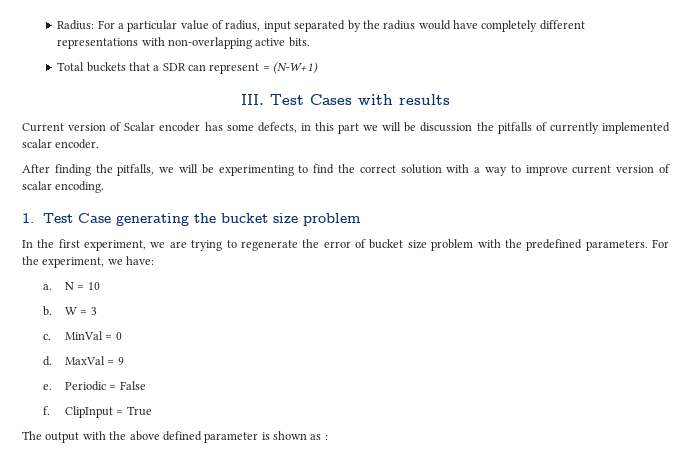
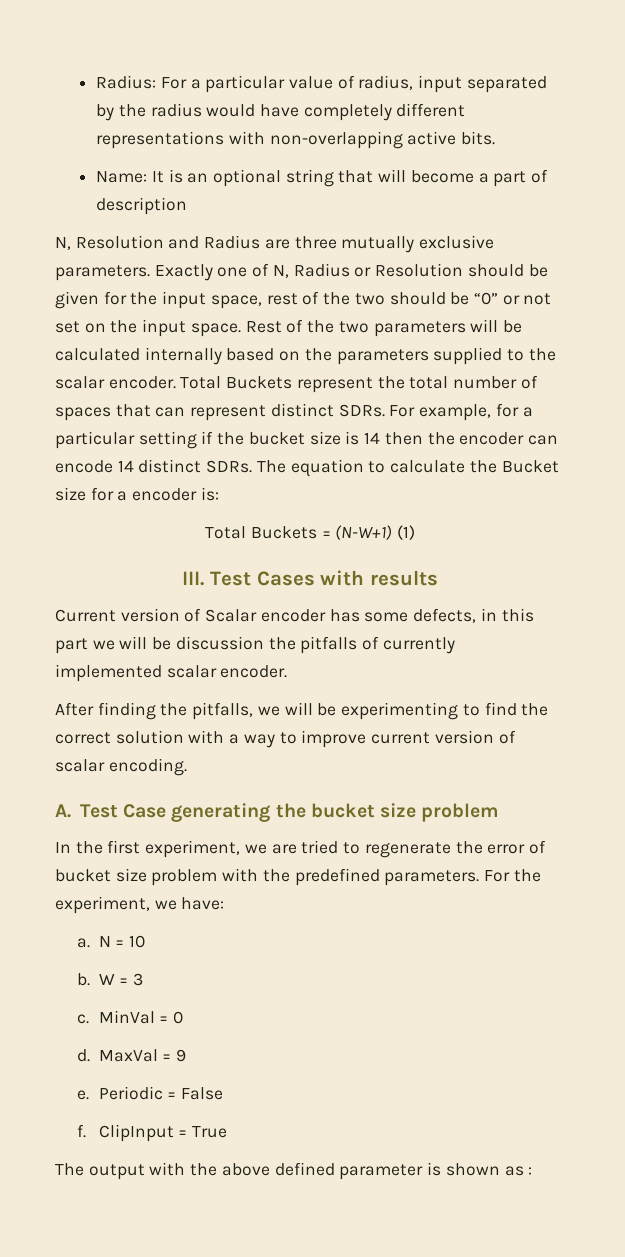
- Total buckets that a SDR can represent = (N-W+1)
+ Name: It is an optional string that will become a part of description
+ N, Resolution and Radius are three mutually exclusive parameters. Exactly one of N, Radius or Resolution should be given for the input space, rest of the two should be “0” or not set on the input space. Rest of the two parameters will be calculated internally based on the parameters supplied to the scalar encoder. Total Buckets represent the total number of spaces that can represent distinct SDRs. For example, for a particular setting if the bucket size is 14 then the encoder can encode 14 distinct SDRs. The equation to calculate the Bucket size for a encoder is:
+ Total Buckets = (N-W+1) (1)
- 1. Test Case generating the bucket size problem
+ A. Test Case generating the bucket size problem
- In the first experiment, we are trying to regenerate the error of bucket size problem with the predefined parameters.
+ In the first experiment, we are tried to regenerate the error of bucket size problem with the predefined parameters.

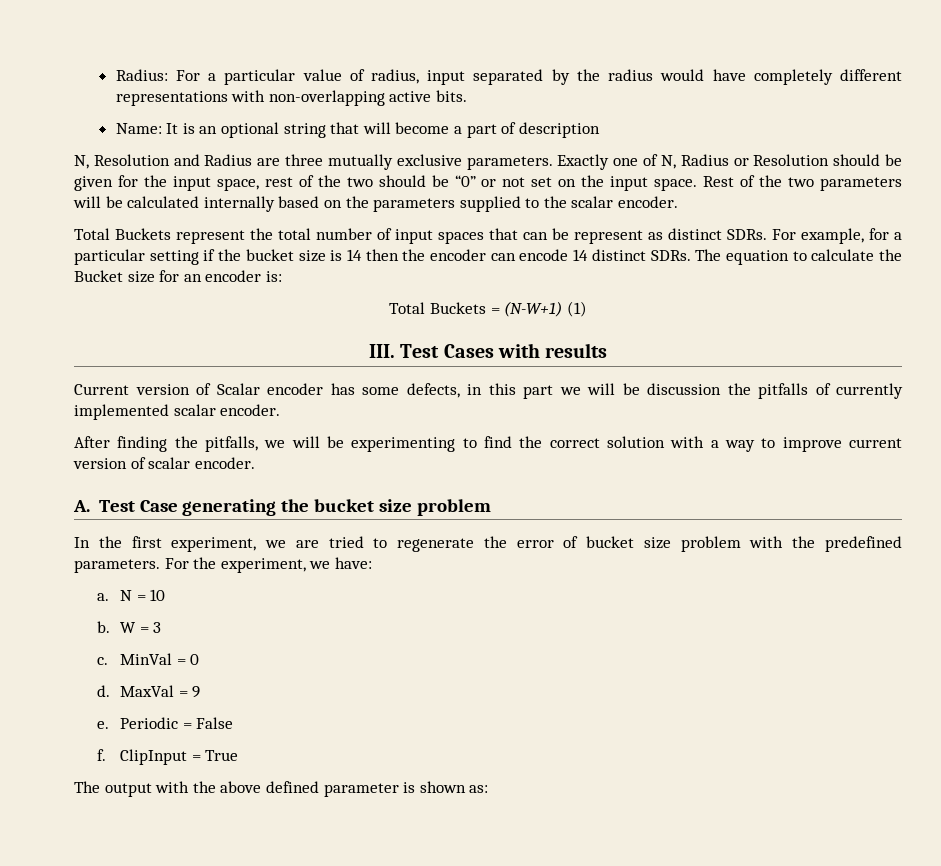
- Rest of the two parameters will be calculated internally based on the parameters supplied to the scalar encoder. Total Buckets represent the total number of spaces that can represent distinct SDRs.
+ Rest of the two parameters will be calculated internally based on the parameters supplied to the scalar encoder.
+ Total Buckets represent the total number of input spaces that can be represent as distinct SDRs.
- The equation to calculate the Bucket size for a encoder is:
+ The equation to calculate the Bucket size for an encoder is:
- After finding the pitfalls, we will be experimenting to find the correct solution with a way to improve current version of scalar encoding.
+ After finding the pitfalls, we will be experimenting to find the correct solution with a way to improve current version of scalar encoder.
- The output with the above defined parameter is shown as :
+ The output with the above defined parameter is shown as:

